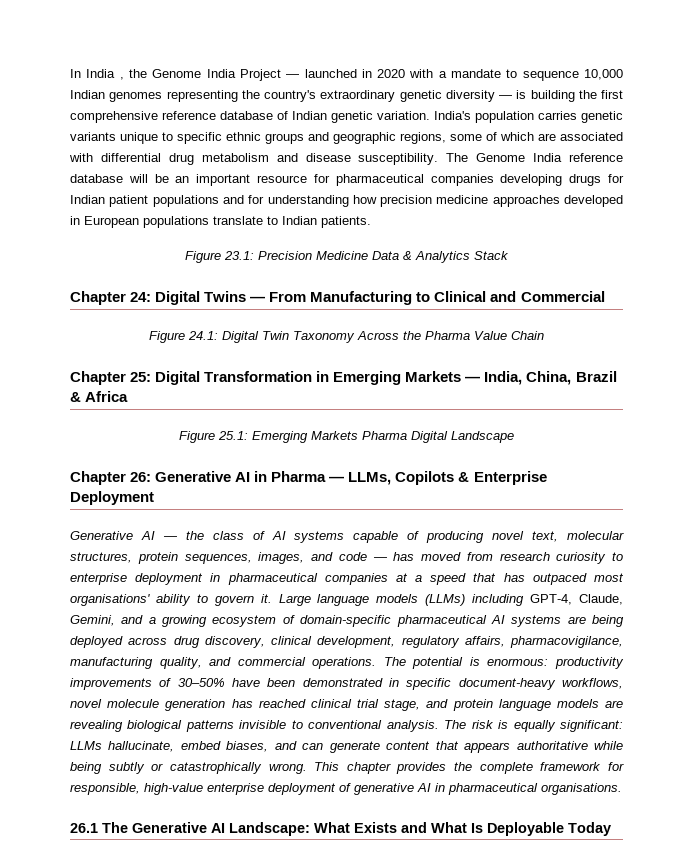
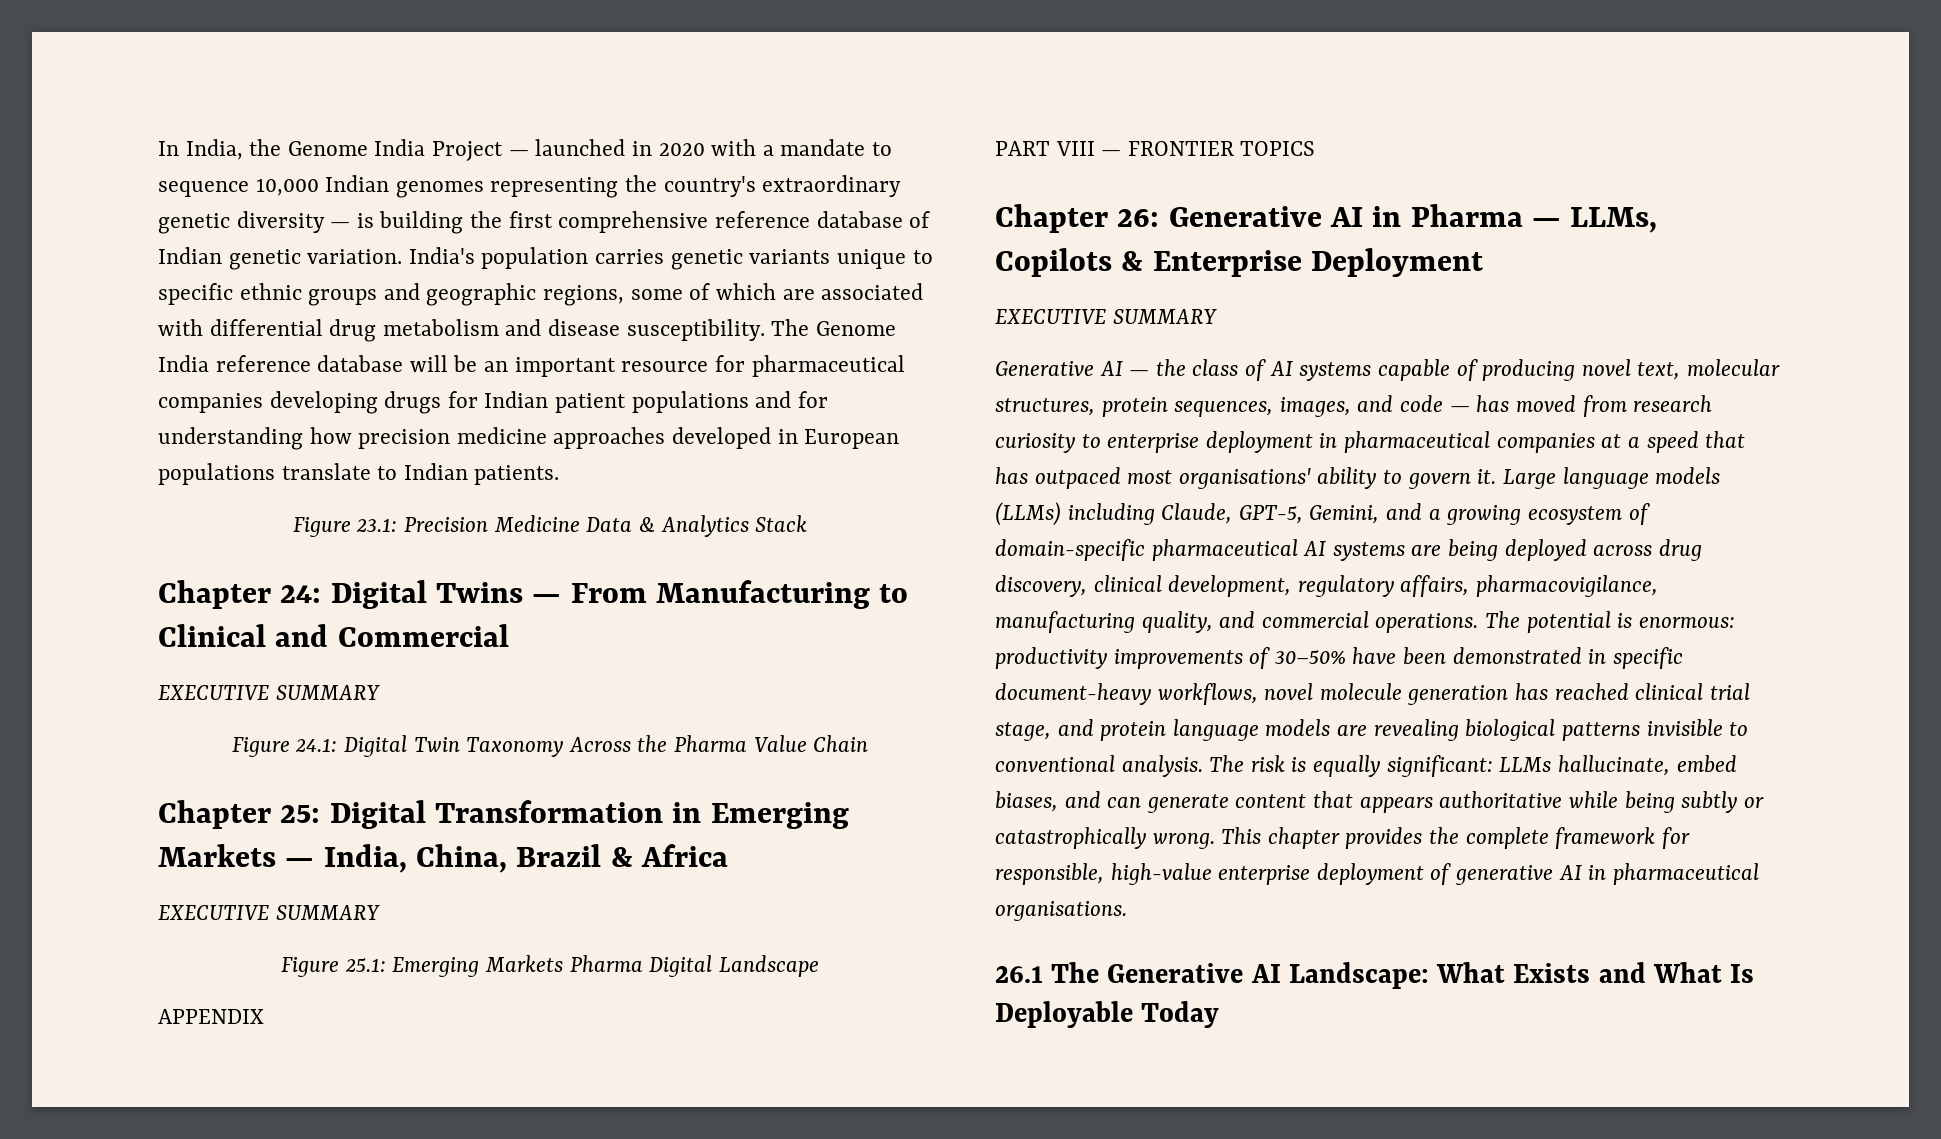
- In India , the Genome India Project — launched in 2020 with a mandate to sequence 10,000 Indian genomes representing the country's extraordinary genetic diversity — is building the first comprehensive reference database of Indian genetic variation.
+ In India, the Genome India Project — launched in 2020 with a mandate to sequence 10,000 Indian genomes representing the country's extraordinary genetic diversity — is building the first comprehensive reference database of Indian genetic variation.
  Chapter 24: Digital Twins — From Manufacturing to Clinical and Commercial
+ EXECUTIVE SUMMARY
  Chapter 25: Digital Transformation in Emerging Markets — India, China, Brazil & Africa
+ EXECUTIVE SUMMARY
+ APPENDIX
+ PART VIII — FRONTIER TOPICS
  Chapter 26: Generative AI in Pharma — LLMs, Copilots & Enterprise Deployment
+ EXECUTIVE SUMMARY
- Large language models (LLMs) including GPT-4, Claude, Gemini, and a growing ecosystem of domain-specific pharmaceutical AI systems are being deployed across drug discovery, clinical development, regulatory affairs, pharmacovigilance, manufacturing quality, and commercial operations.
+ Large language models (LLMs) including Claude, GPT-5, Gemini, and a growing ecosystem of domain-specific pharmaceutical AI systems are being deployed across drug discovery, clinical development, regulatory affairs, pharmacovigilance, manufacturing quality, and commercial operations.

